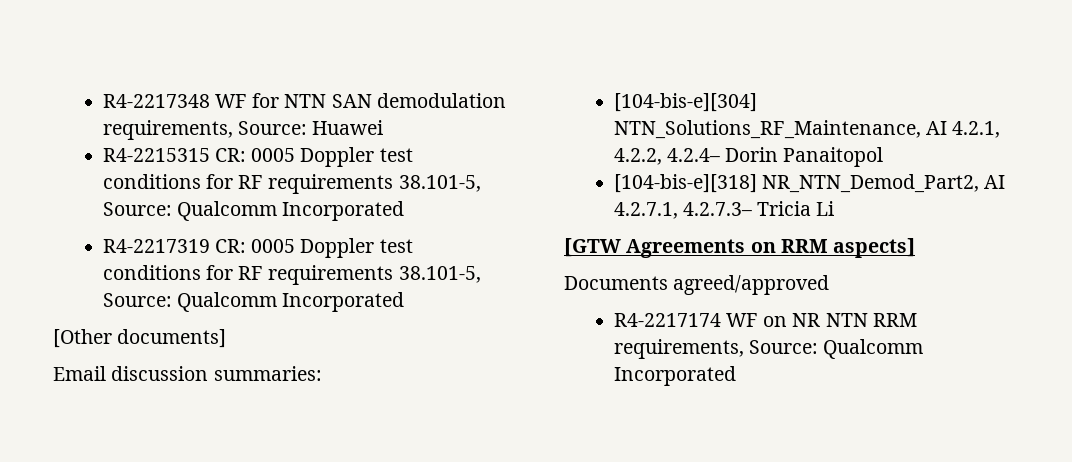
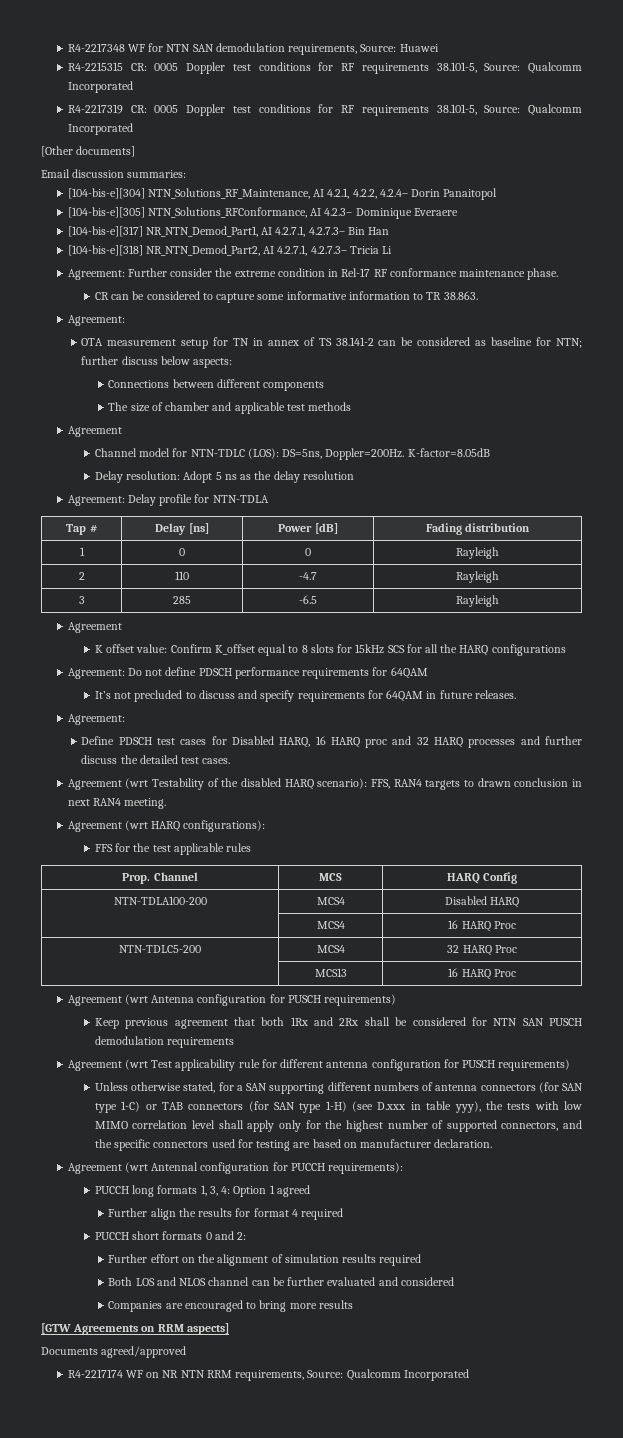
+ [104-bis-e][305] NTN_Solutions_RFConformance, AI 4.2.3– Dominique Everaere
+ [104-bis-e][317] NR_NTN_Demod_Part1, AI 4.2.7.1, 4.2.7.3– Bin Han
+ Agreement: Further consider the extreme condition in Rel-17 RF conformance maintenance phase.
+ CR can be considered to capture some informative information to TR 38.863.
+ Agreement:
+ OTA measurement setup for TN in annex of TS 38.141-2 can be considered as baseline for NTN; further discuss below aspects:
+ Connections between different components
+ The size of chamber and applicable test methods
+ Agreement
+ Channel model for NTN-TDLC (LOS): DS=5ns, Doppler=200Hz. K-factor=8.05dB
+ Delay resolution: Adopt 5 ns as the delay resolution
+ Agreement: Delay profile for NTN-TDLA
+ Tap # | Delay [ns] | Power [dB] | Fading distribution
+ 1 | 0 | 0 | Rayleigh
+ 2 | 110 | -4.7 | Rayleigh
+ 3 | 285 | -6.5 | Rayleigh
+ Agreement
+ K offset value: Confirm K_offset equal to 8 slots for 15kHz SCS for all the HARQ configurations
+ Agreement: Do not define PDSCH performance requirements for 64QAM
+ It’s not precluded to discuss and specify requirements for 64QAM in future releases.
+ Agreement:
+ Define PDSCH test cases for Disabled HARQ, 16 HARQ proc and 32 HARQ processes and further discuss the detailed test cases.
+ Agreement (wrt Testability of the disabled HARQ scenario): FFS, RAN4 targets to drawn conclusion in next RAN4 meeting.
+ Agreement (wrt HARQ configurations):
+ FFS for the test applicable rules
+ Prop. Channel | MCS | HARQ Config
+ NTN-TDLA100-200 | MCS4 | Disabled HARQ
+ | MCS4 | 16 HARQ Proc
+ NTN-TDLC5-200 | MCS4 | 32 HARQ Proc
+ | MCS13 | 16 HARQ Proc
+ Agreement (wrt Antenna configuration for PUSCH requirements)
+ Keep previous agreement that both 1Rx and 2Rx shall be considered for NTN SAN PUSCH demodulation requirements
+ Agreement (wrt Test applicability rule for different antenna configuration for PUSCH requirements)
+ Unless otherwise stated, for a SAN supporting different numbers of antenna connectors (for SAN type 1-C) or TAB connectors (for SAN type 1-H) (see D.xxx in table yyy), the tests with low MIMO correlation level shall apply only for the highest number of supported connectors, and the specific connectors used for testing are based on manufacturer declaration.
+ Agreement (wrt Antennal configuration for PUCCH requirements):
+ PUCCH long formats 1, 3, 4: Option 1 agreed
+ Further align the results for format 4 required
+ PUCCH short formats 0 and 2:
+ Further effort on the alignment of simulation results required
+ Both LOS and NLOS channel can be further evaluated and considered
+ Companies are encouraged to bring more results

